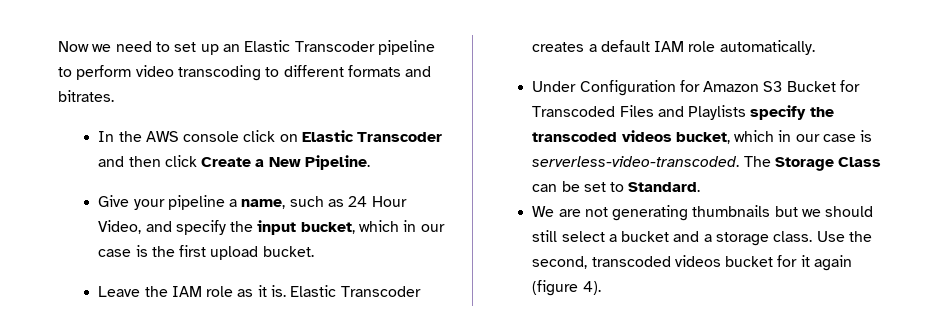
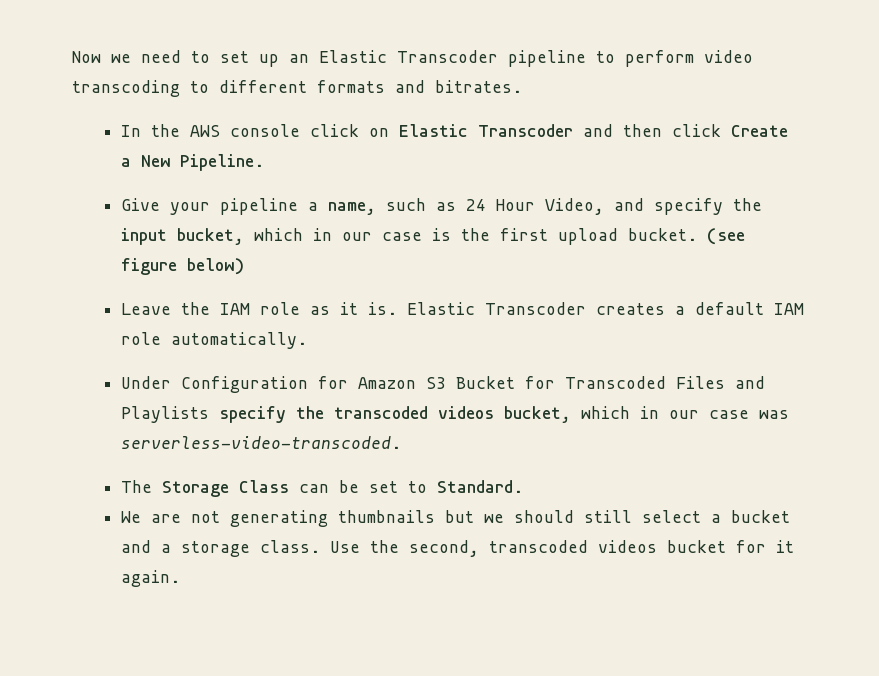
+ (see figure below)
- Under Configuration for Amazon S3 Bucket for Transcoded Files and Playlists specify the transcoded videos bucket, which in our case is serverless-video-transcoded. The Storage Class can be set to Standard.
+ Under Configuration for Amazon S3 Bucket for Transcoded Files and Playlists specify the transcoded videos bucket, which in our case was serverless-video-transcoded.
+ The Storage Class can be set to Standard.
- Use the second, transcoded videos bucket for it again (figure 4).
+ Use the second, transcoded videos bucket for it again.

